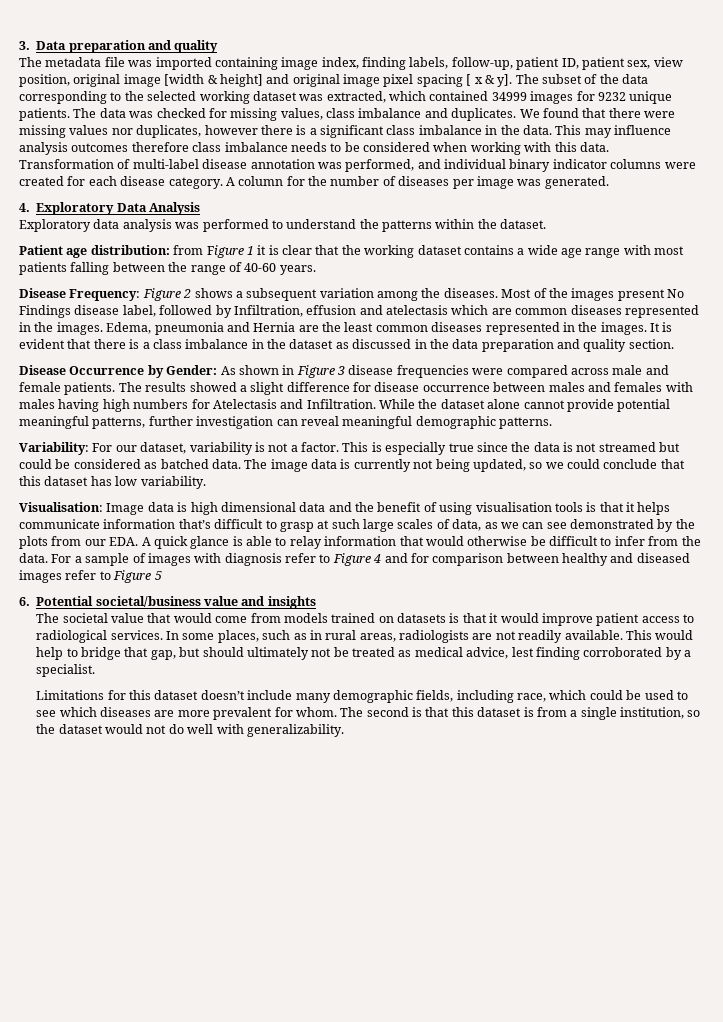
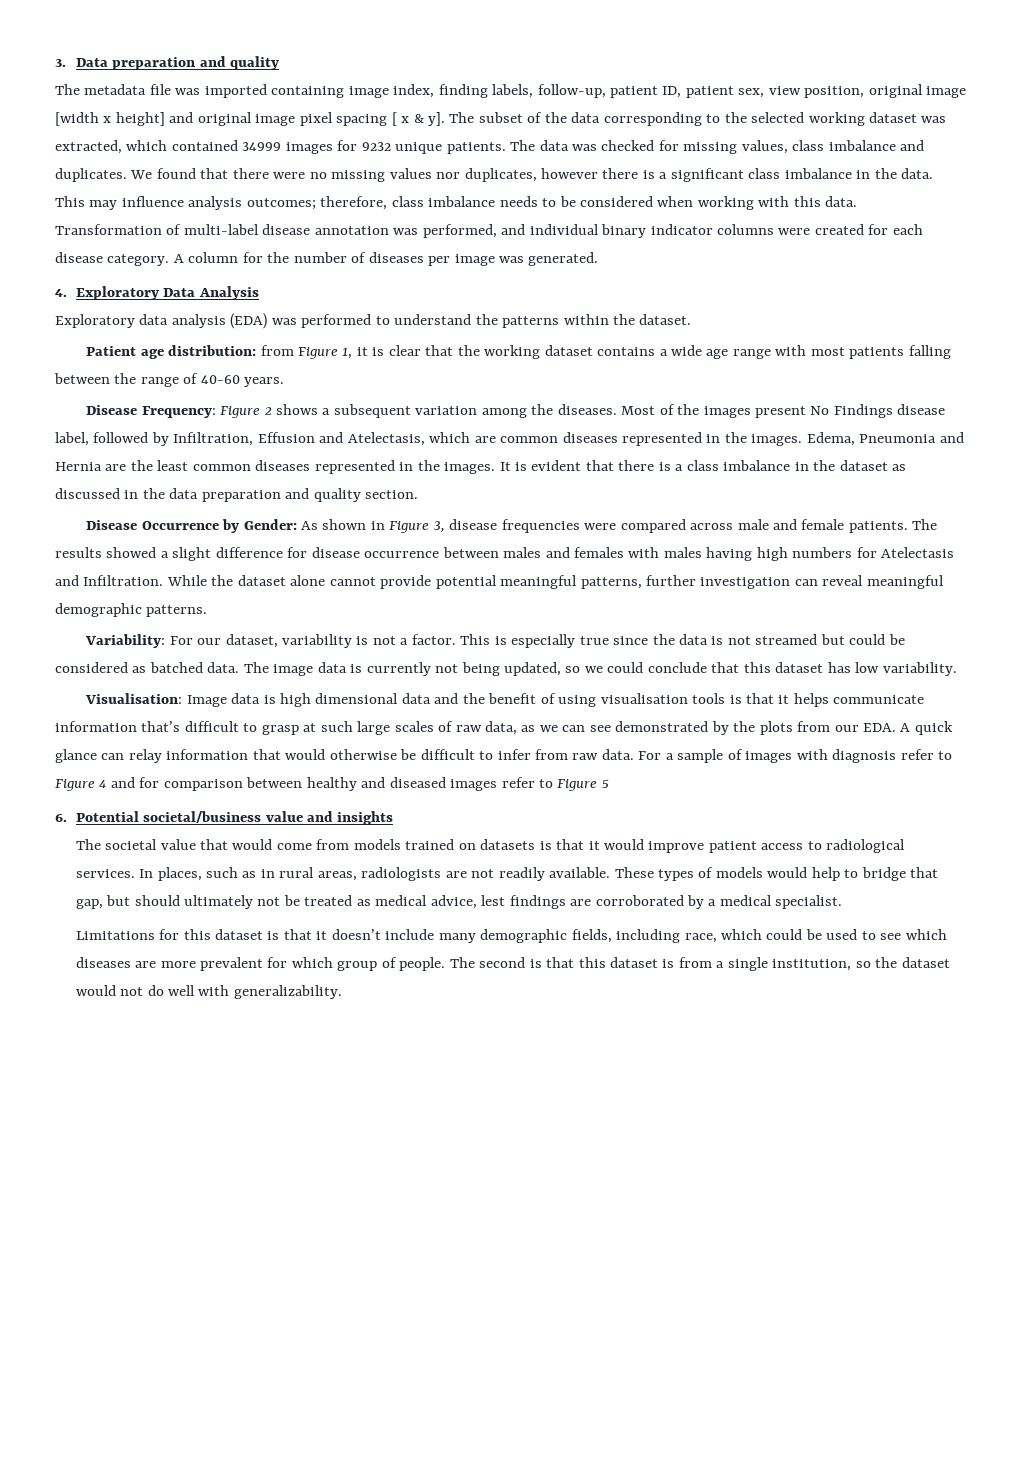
- The metadata file was imported containing image index, finding labels, follow-up, patient ID, patient sex, view position, original image [width & height] and original image pixel spacing [ x & y].
+ The metadata file was imported containing image index, finding labels, follow-up, patient ID, patient sex, view position, original image [width x height] and original image pixel spacing [ x & y].
- We found that there were missing values nor duplicates, however there is a significant class imbalance in the data.
+ We found that there were no missing values nor duplicates, however there is a significant class imbalance in the data.
- This may influence analysis outcomes therefore class imbalance needs to be considered when working with this data.
+ This may influence analysis outcomes; therefore, class imbalance needs to be considered when working with this data.
- Exploratory data analysis was performed to understand the patterns within the dataset.
+ Exploratory data analysis (EDA) was performed to understand the patterns within the dataset.
- Patient age distribution: from Figure 1 it is clear that the working dataset contains a wide age range with most patients falling between the range of 40-60 years.
+ Patient age distribution: from Figure 1, it is clear that the working dataset contains a wide age range with most patients falling between the range of 40-60 years.
- Most of the images present No Findings disease label, followed by Infiltration, effusion and atelectasis which are common diseases represented in the images.
+ Most of the images present No Findings disease label, followed by Infiltration, Effusion and Atelectasis, which are common diseases represented in the images.
- Edema, pneumonia and Hernia are the least common diseases represented in the images.
+ Edema, Pneumonia and Hernia are the least common diseases represented in the images.
- Disease Occurrence by Gender: As shown in Figure 3 disease frequencies were compared across male and female patients.
+ Disease Occurrence by Gender: As shown in Figure 3, disease frequencies were compared across male and female patients.
- Visualisation: Image data is high dimensional data and the benefit of using visualisation tools is that it helps communicate information that’s difficult to grasp at such large scales of data, as we can see demonstrated by the plots from our EDA. A quick glance is able to relay information that would otherwise be difficult to infer from the data.
+ Visualisation: Image data is high dimensional data and the benefit of using visualisation tools is that it helps communicate information that’s difficult to grasp at such large scales of raw data, as we can see demonstrated by the plots from our EDA. A quick glance can relay information that would otherwise be difficult to infer from raw data.
- In some places, such as in rural areas, radiologists are not readily available.
+ In places, such as in rural areas, radiologists are not readily available.
- This would help to bridge that gap, but should ultimately not be treated as medical advice, lest finding corroborated by a specialist.
+ These types of models would help to bridge that gap, but should ultimately not be treated as medical advice, lest findings are corroborated by a medical specialist.
- Limitations for this dataset doesn’t include many demographic fields, including race, which could be used to see which diseases are more prevalent for whom.
+ Limitations for this dataset is that it doesn’t include many demographic fields, including race, which could be used to see which diseases are more prevalent for which group of people.

